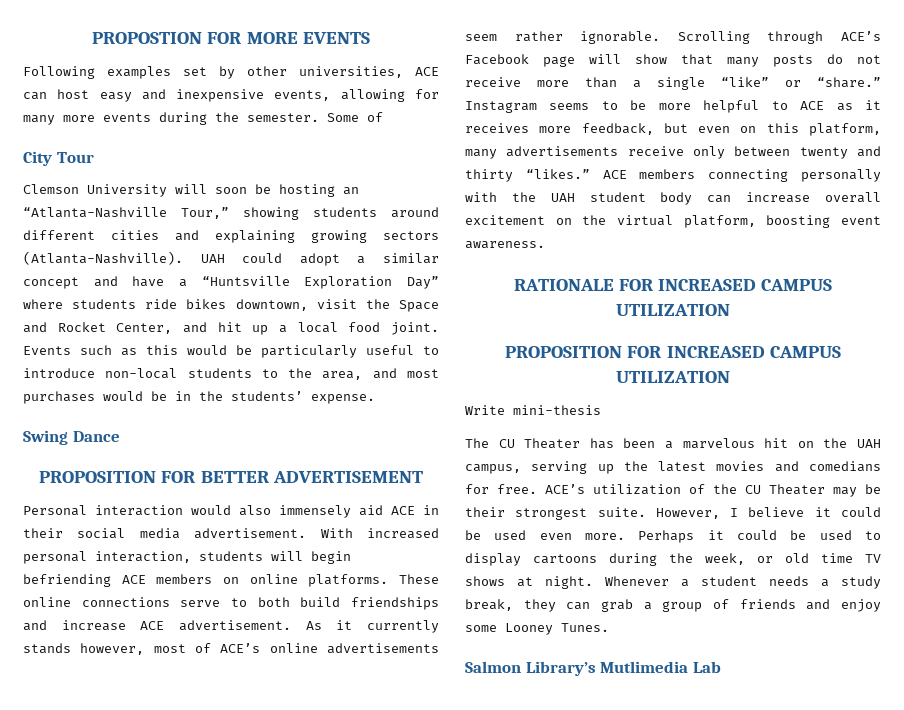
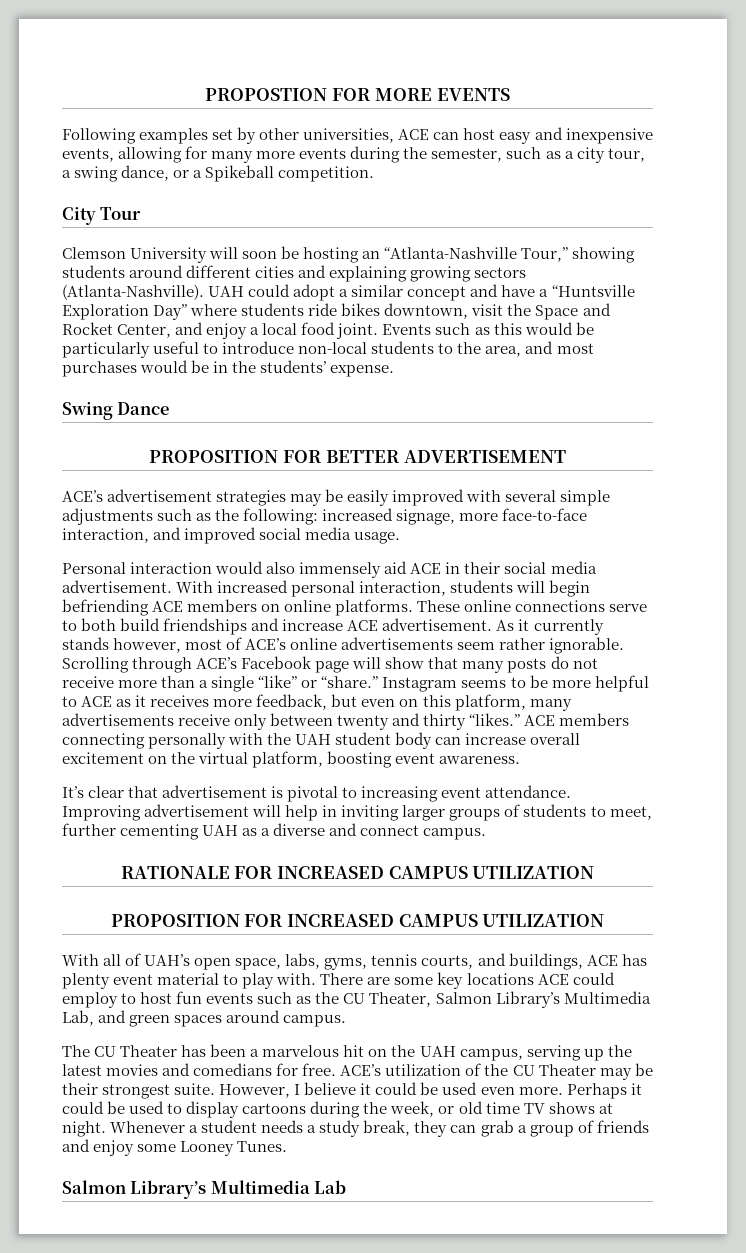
- Following examples set by other universities, ACE can host easy and inexpensive events, allowing for many more events during the semester. Some of
+ Following examples set by other universities, ACE can host easy and inexpensive events, allowing for many more events during the semester, such as a city tour, a swing dance, or a Spikeball competition.
- UAH could adopt a similar concept and have a “Huntsville Exploration Day” where students ride bikes downtown, visit the Space and Rocket Center, and hit up a local food joint.
+ UAH could adopt a similar concept and have a “Huntsville Exploration Day” where students ride bikes downtown, visit the Space and Rocket Center, and enjoy a local food joint.
+ ACE’s advertisement strategies may be easily improved with several simple adjustments such as the following: increased signage, more face-to-face interaction, and improved social media usage.
+ It’s clear that advertisement is pivotal to increasing event attendance. Improving advertisement will help in inviting larger groups of students to meet, further cementing UAH as a diverse and connect campus.
- Write mini-thesis
+ With all of UAH’s open space, labs, gyms, tennis courts, and buildings, ACE has plenty event material to play with. There are some key locations ACE could employ to host fun events such as the CU Theater, Salmon Library’s Multimedia Lab, and green spaces around campus.
- Salmon Library’s Mutlimedia Lab
+ Salmon Library’s Multimedia Lab

